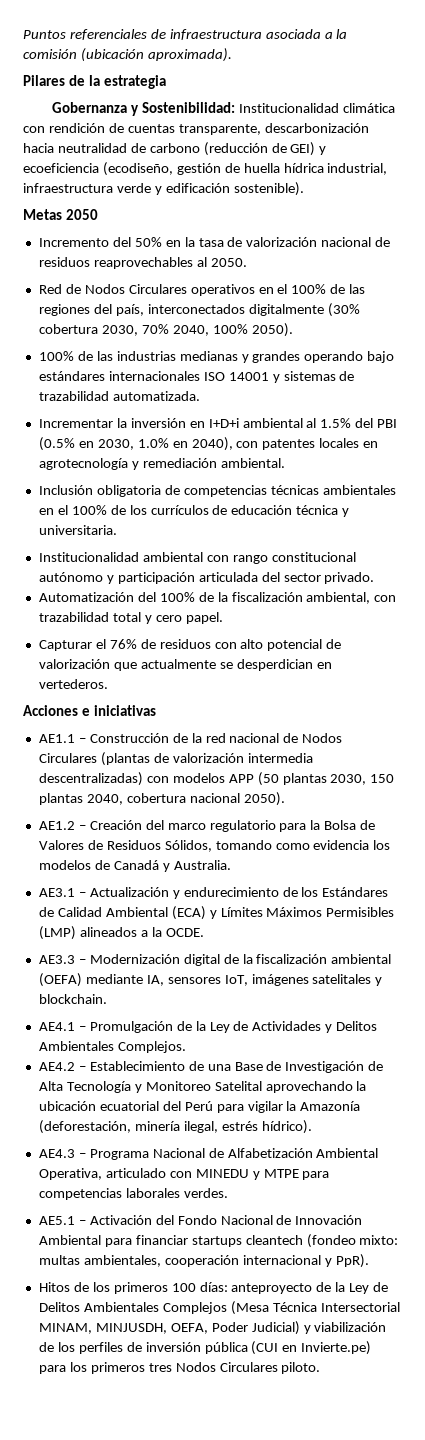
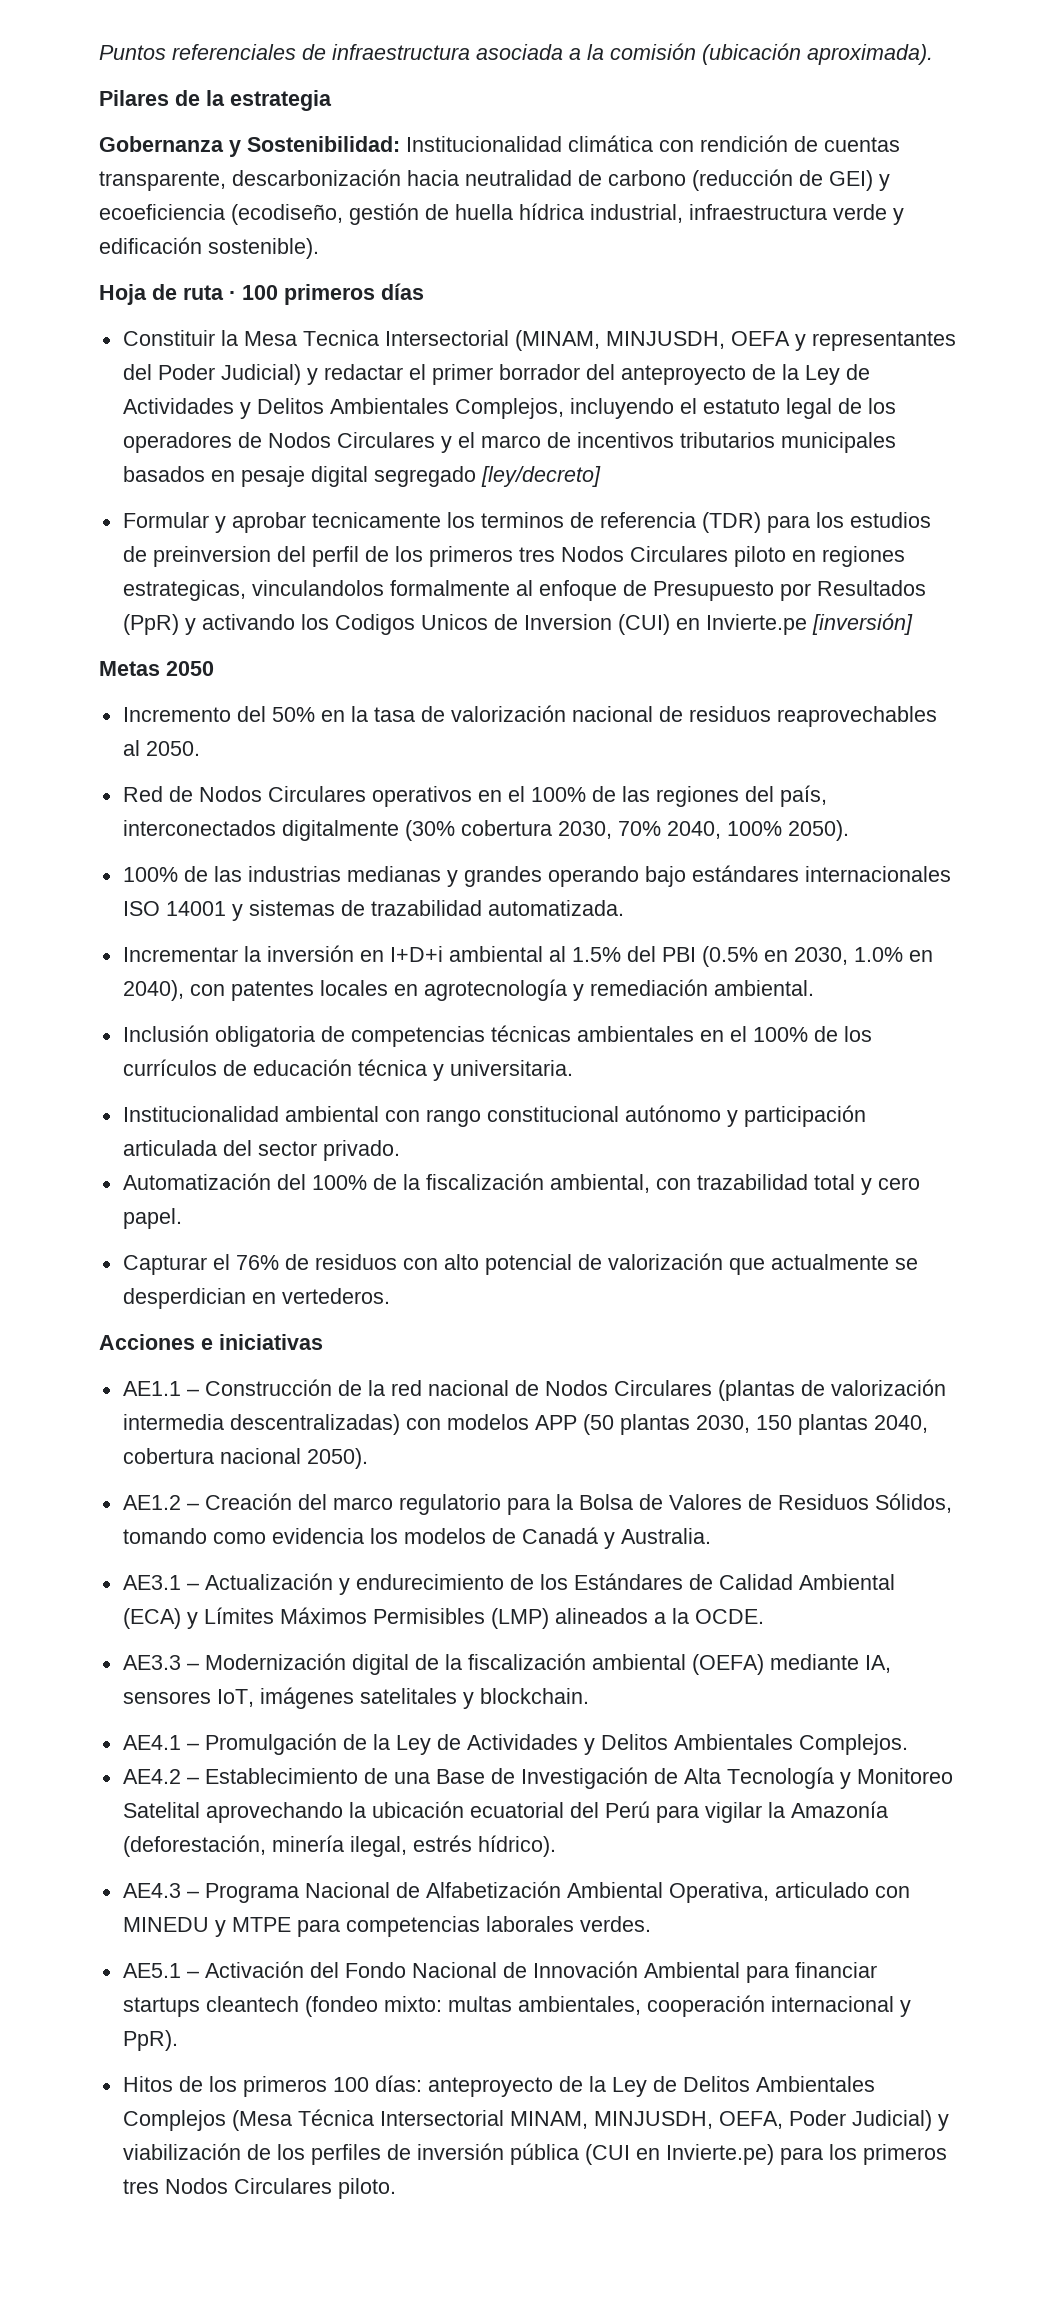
+ Hoja de ruta · 100 primeros días
+ Constituir la Mesa Tecnica Intersectorial (MINAM, MINJUSDH, OEFA y representantes del Poder Judicial) y redactar el primer borrador del anteproyecto de la Ley de Actividades y Delitos Ambientales Complejos, incluyendo el estatuto legal de los operadores de Nodos Circulares y el marco de incentivos tributarios municipales basados en pesaje digital segregado [ley/decreto]
+ Formular y aprobar tecnicamente los terminos de referencia (TDR) para los estudios de preinversion del perfil de los primeros tres Nodos Circulares piloto en regiones estrategicas, vinculandolos formalmente al enfoque de Presupuesto por Resultados (PpR) y activando los Codigos Unicos de Inversion (CUI) en Invierte.pe [inversión]

